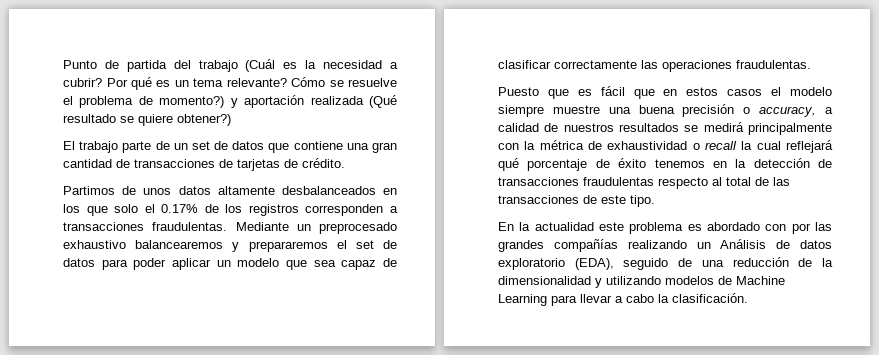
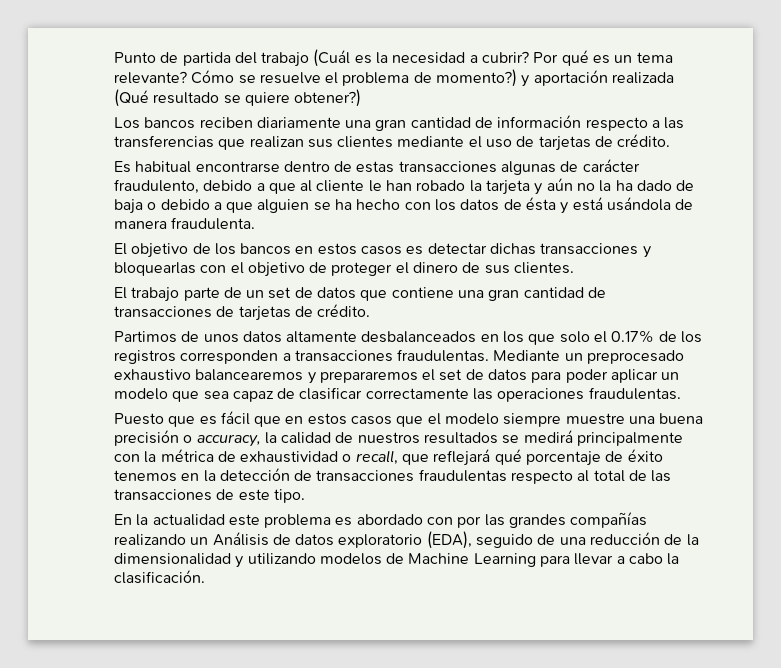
+ Los bancos reciben diariamente una gran cantidad de información respecto a las transferencias que realizan sus clientes mediante el uso de tarjetas de crédito.
+ Es habitual encontrarse dentro de estas transacciones algunas de carácter fraudulento, debido a que al cliente le han robado la tarjeta y aún no la ha dado de baja o debido a que alguien se ha hecho con los datos de ésta y está usándola de manera fraudulenta.
+ El objetivo de los bancos en estos casos es detectar dichas transacciones y bloquearlas con el objetivo de proteger el dinero de sus clientes.
- Puesto que es fácil que en estos casos el modelo siempre muestre una buena precisión o accuracy, a calidad de nuestros resultados se medirá principalmente con la métrica de exhaustividad o recall la cual reflejará qué porcentaje de éxito tenemos en la detección de transacciones fraudulentas respecto al total de las transacciones de este tipo.
+ Puesto que es fácil que en estos casos que el modelo siempre muestre una buena precisión o accuracy, la calidad de nuestros resultados se medirá principalmente con la métrica de exhaustividad o recall, que reflejará qué porcentaje de éxito tenemos en la detección de transacciones fraudulentas respecto al total de las transacciones de este tipo.

